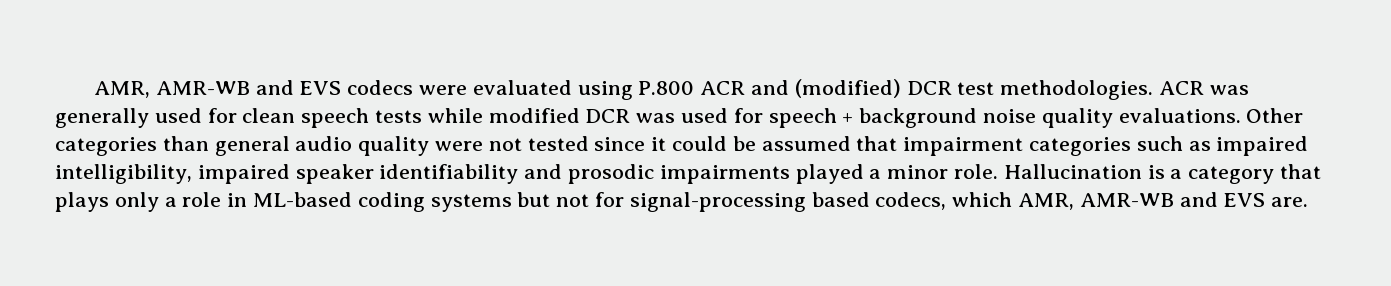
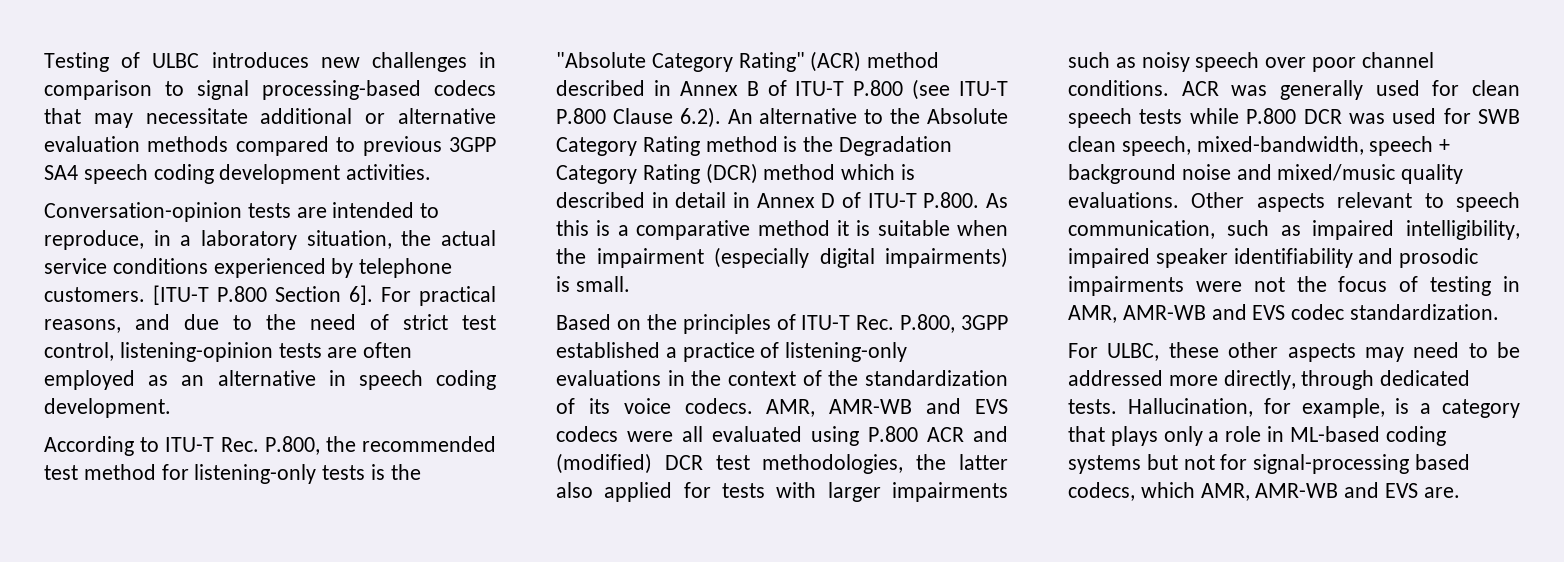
+ Testing of ULBC introduces new challenges in comparison to signal processing-based codecs that may necessitate additional or alternative evaluation methods compared to previous 3GPP SA4 speech coding development activities.
+ Conversation-opinion tests are intended to reproduce, in a laboratory situation, the actual service conditions experienced by telephone customers. [ITU-T P.800 Section 6]. For practical reasons, and due to the need of strict test control, listening-opinion tests are often employed as an alternative in speech coding development.
+ According to ITU-T Rec. P.800, the recommended test method for listening-only tests is the "Absolute Category Rating" (ACR) method described in Annex B of ITU-T P.800 (see ITU-T P.800 Clause 6.2). An alternative to the Absolute Category Rating method is the Degradation Category Rating (DCR) method which is described in detail in Annex D of ITU-T P.800. As this is a comparative method it is suitable when the impairment (especially digital impairments) is small.
+ Based on the principles of ITU-T Rec. P.800, 3GPP established a practice of listening-only evaluations in the context of the standardization of its voice codecs.
- AMR, AMR-WB and EVS codecs were evaluated using P.800 ACR and (modified) DCR test methodologies.
+ AMR, AMR-WB and EVS codecs were all evaluated using P.800 ACR and (modified) DCR test methodologies, the latter also applied for tests with larger impairments such as noisy speech over poor channel conditions.
- ACR was generally used for clean speech tests while modified DCR was used for speech + background noise quality evaluations.
+ ACR was generally used for clean speech tests while P.800 DCR was used for SWB clean speech, mixed-bandwidth, speech + background noise and mixed/music quality evaluations.
- Other categories than general audio quality were not tested since it could be assumed that impairment categories such as impaired intelligibility, impaired speaker identifiability and prosodic impairments played a minor role. Hallucination is a category that plays only a role in ML-based coding systems but not for signal-processing based codecs, which AMR, AMR-WB and EVS are.
+ Other aspects relevant to speech communication, such as impaired intelligibility, impaired speaker identifiability and prosodic impairments were not the focus of testing in AMR, AMR-WB and EVS codec standardization.
+ For ULBC, these other aspects may need to be addressed more directly, through dedicated tests. Hallucination, for example, is a category that plays only a role in ML-based coding systems but not for signal-processing based codecs, which AMR, AMR-WB and EVS are.

